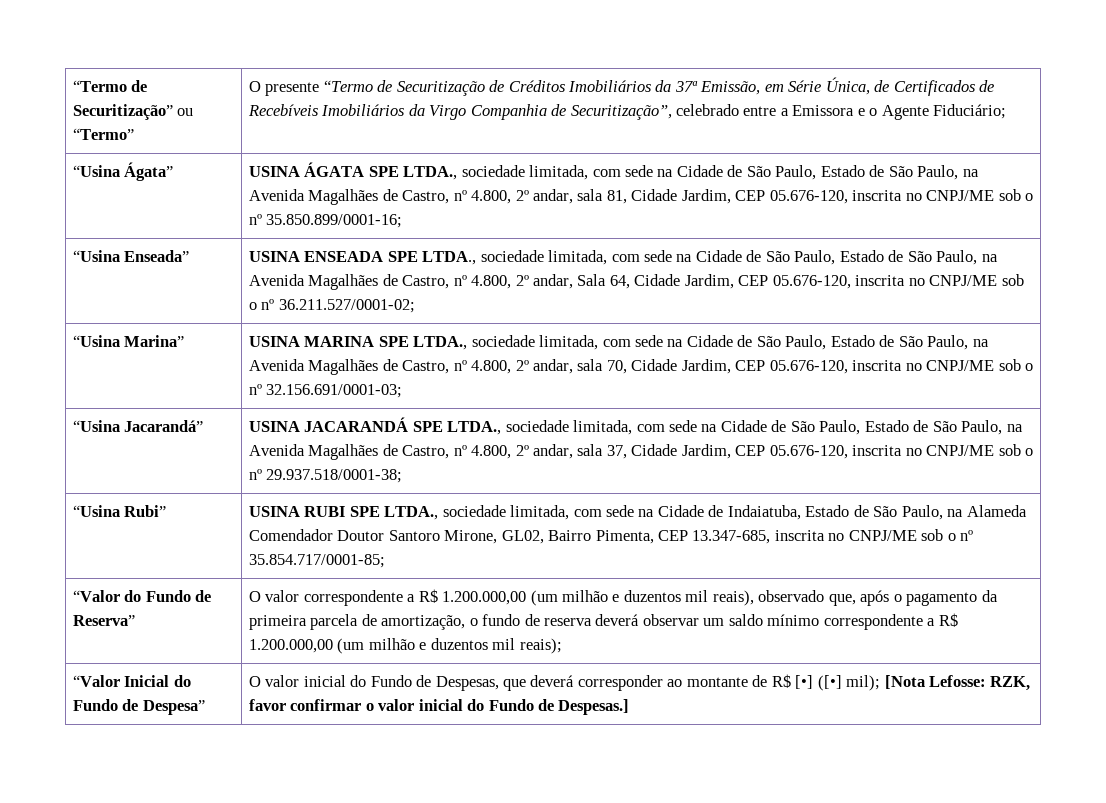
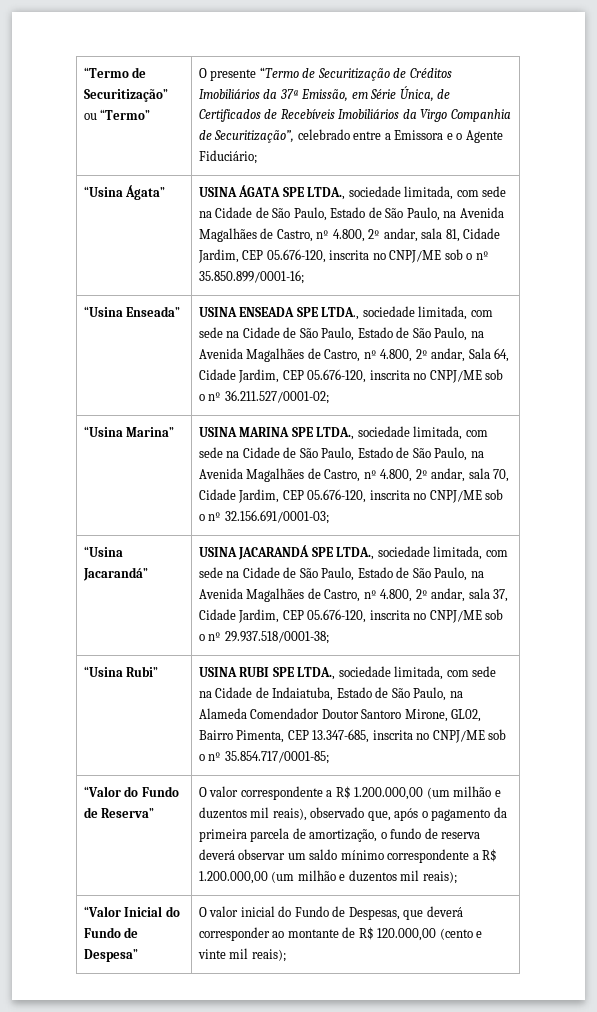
- “Valor Inicial do Fundo de Despesa” | O valor inicial do Fundo de Despesas, que deverá corresponder ao montante de R$ [•] ([•] mil); [Nota Lefosse: RZK, favor confirmar o valor inicial do Fundo de Despesas.]
+ “Valor Inicial do Fundo de Despesa” | O valor inicial do Fundo de Despesas, que deverá corresponder ao montante de R$ 120.000,00 (cento e vinte mil reais);

